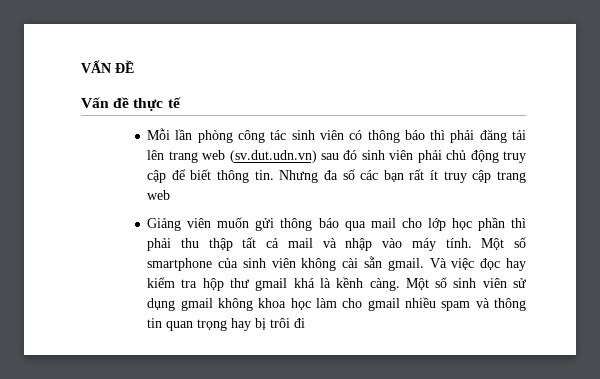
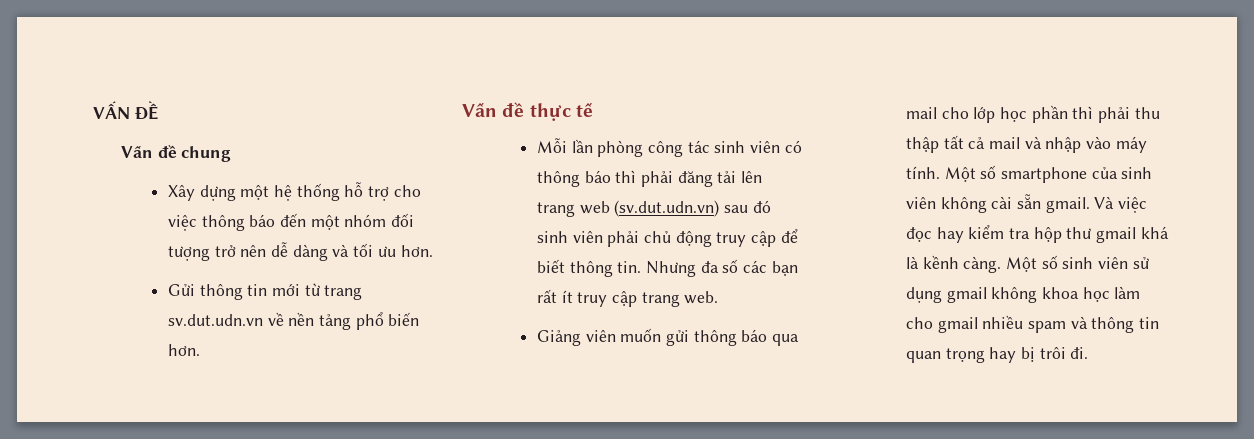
+ Vấn đề chung
+ Xây dựng một hệ thống hỗ trợ cho việc thông báo đến một nhóm đối tượng trở nên dễ dàng và tối ưu hơn.
+ Gửi thông tin mới từ trang sv.dut.udn.vn về nền tảng phổ biến hơn.
- Nhưng đa số các bạn rất ít truy cập trang web
+ Nhưng đa số các bạn rất ít truy cập trang web.
- Một số sinh viên sử dụng gmail không khoa học làm cho gmail nhiều spam và thông tin quan trọng hay bị trôi đi
+ Một số sinh viên sử dụng gmail không khoa học làm cho gmail nhiều spam và thông tin quan trọng hay bị trôi đi.

